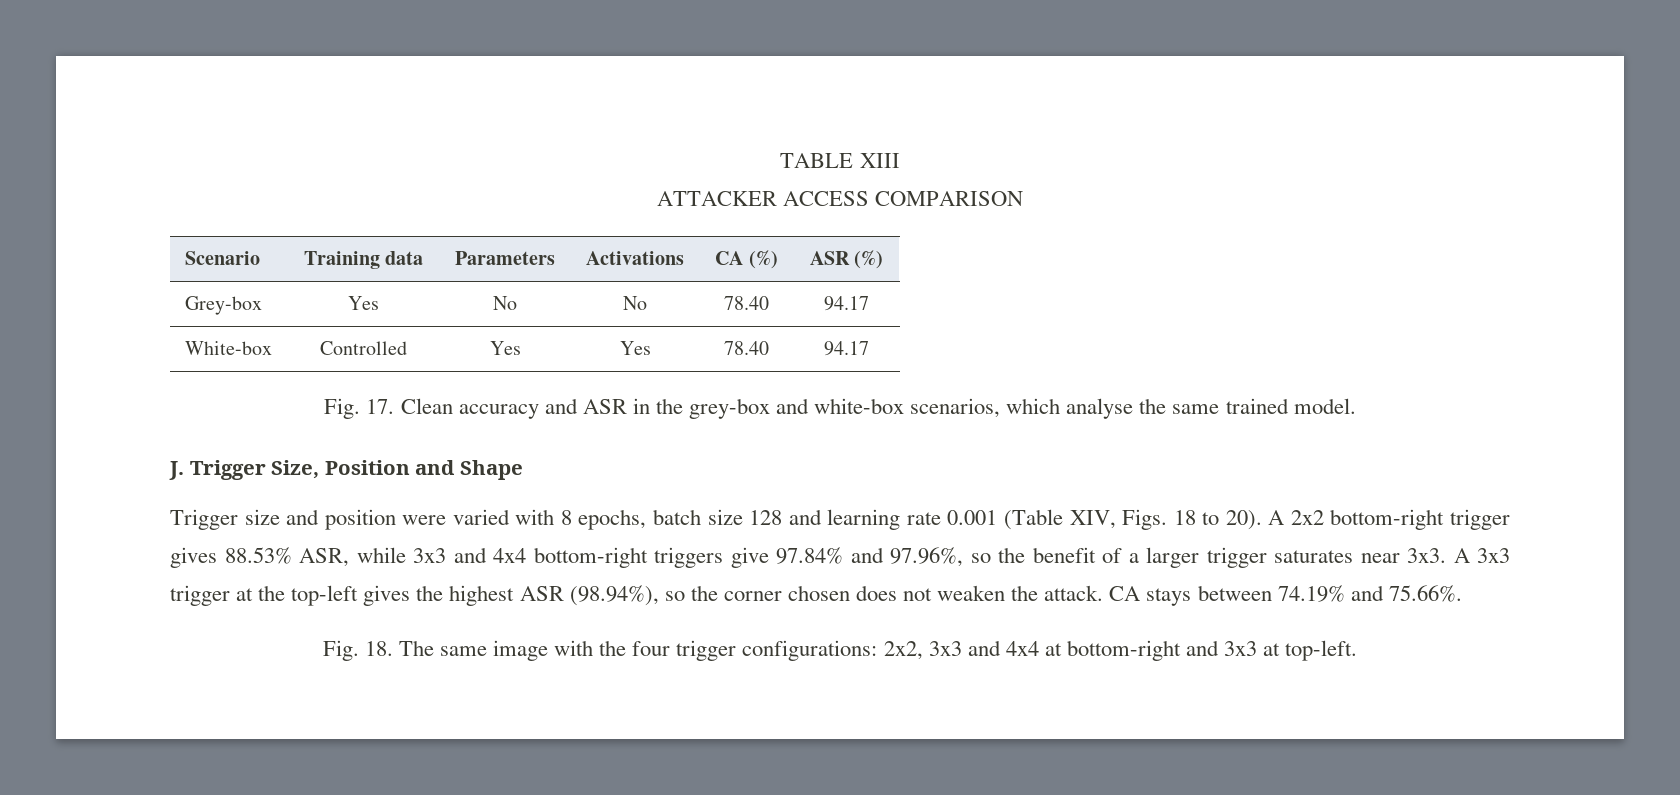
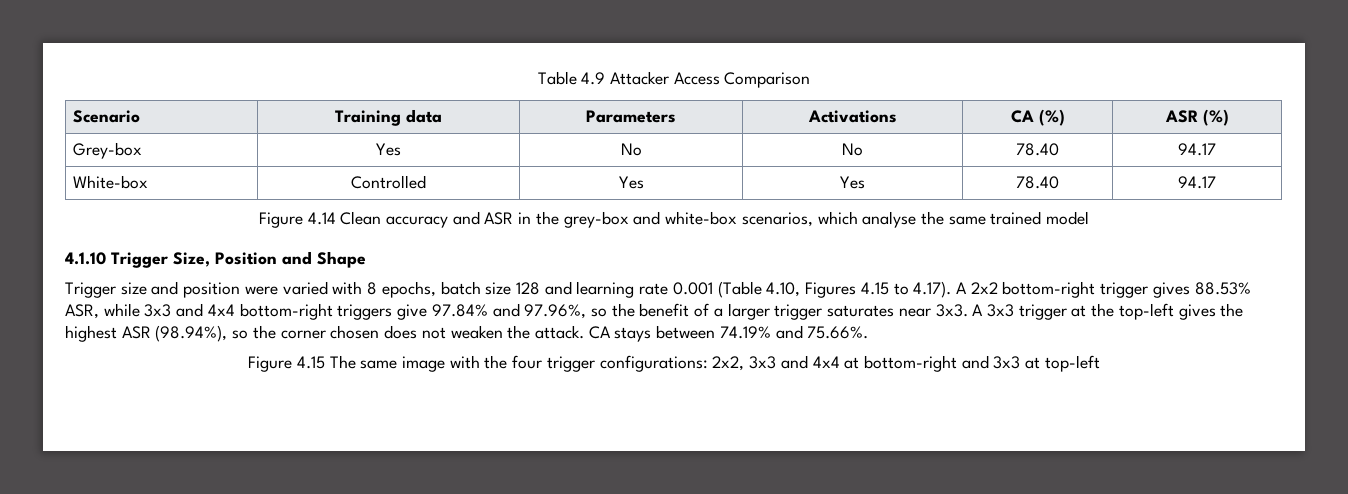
- TABLE XIII
- ATTACKER ACCESS COMPARISON
+ Table 4.9 Attacker Access Comparison
- Fig. 17. Clean accuracy and ASR in the grey-box and white-box scenarios, which analyse the same trained model.
- J. Trigger Size, Position and Shape
+ Figure 4.14 Clean accuracy and ASR in the grey-box and white-box scenarios, which analyse the same trained model
+ 4.1.10 Trigger Size, Position and Shape
- Trigger size and position were varied with 8 epochs, batch size 128 and learning rate 0.001 (Table XIV, Figs. 18 to 20). A 2x2 bottom-right trigger gives 88.53% ASR, while 3x3 and 4x4 bottom-right triggers give 97.84% and 97.96%, so the benefit of a larger trigger saturates near 3x3.
+ Trigger size and position were varied with 8 epochs, batch size 128 and learning rate 0.001 (Table 4.10, Figures 4.15 to 4.17). A 2x2 bottom-right trigger gives 88.53% ASR, while 3x3 and 4x4 bottom-right triggers give 97.84% and 97.96%, so the benefit of a larger trigger saturates near 3x3.
- Fig. 18. The same image with the four trigger configurations: 2x2, 3x3 and 4x4 at bottom-right and 3x3 at top-left.
+ Figure 4.15 The same image with the four trigger configurations: 2x2, 3x3 and 4x4 at bottom-right and 3x3 at top-left

